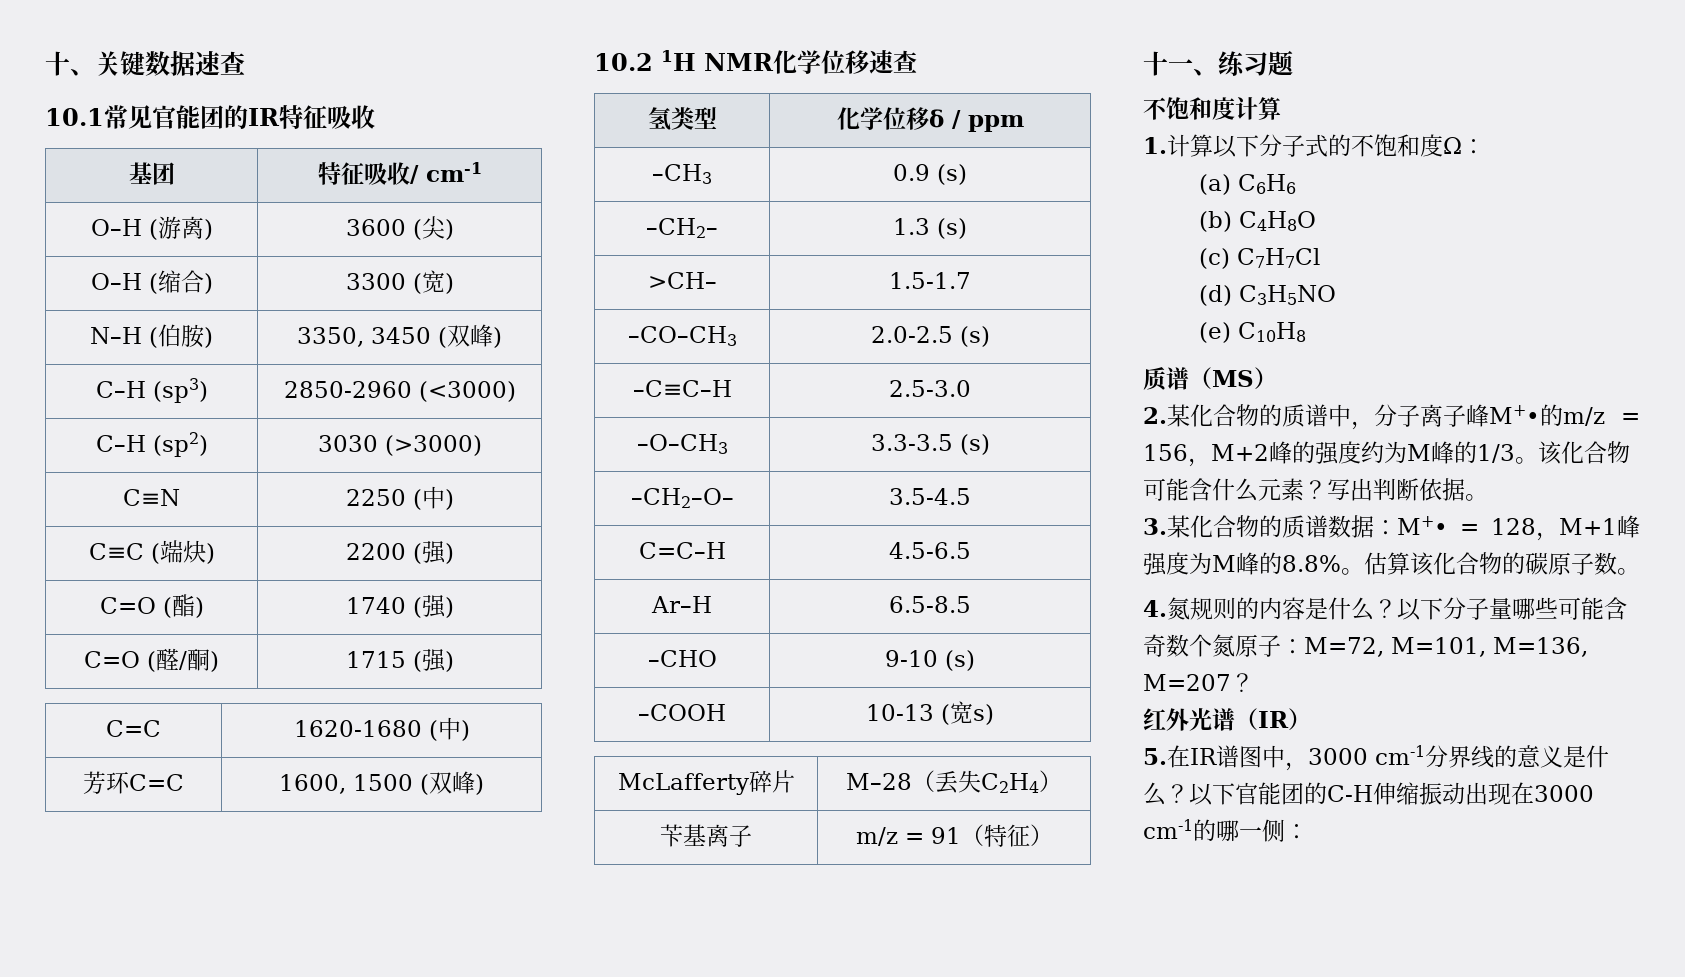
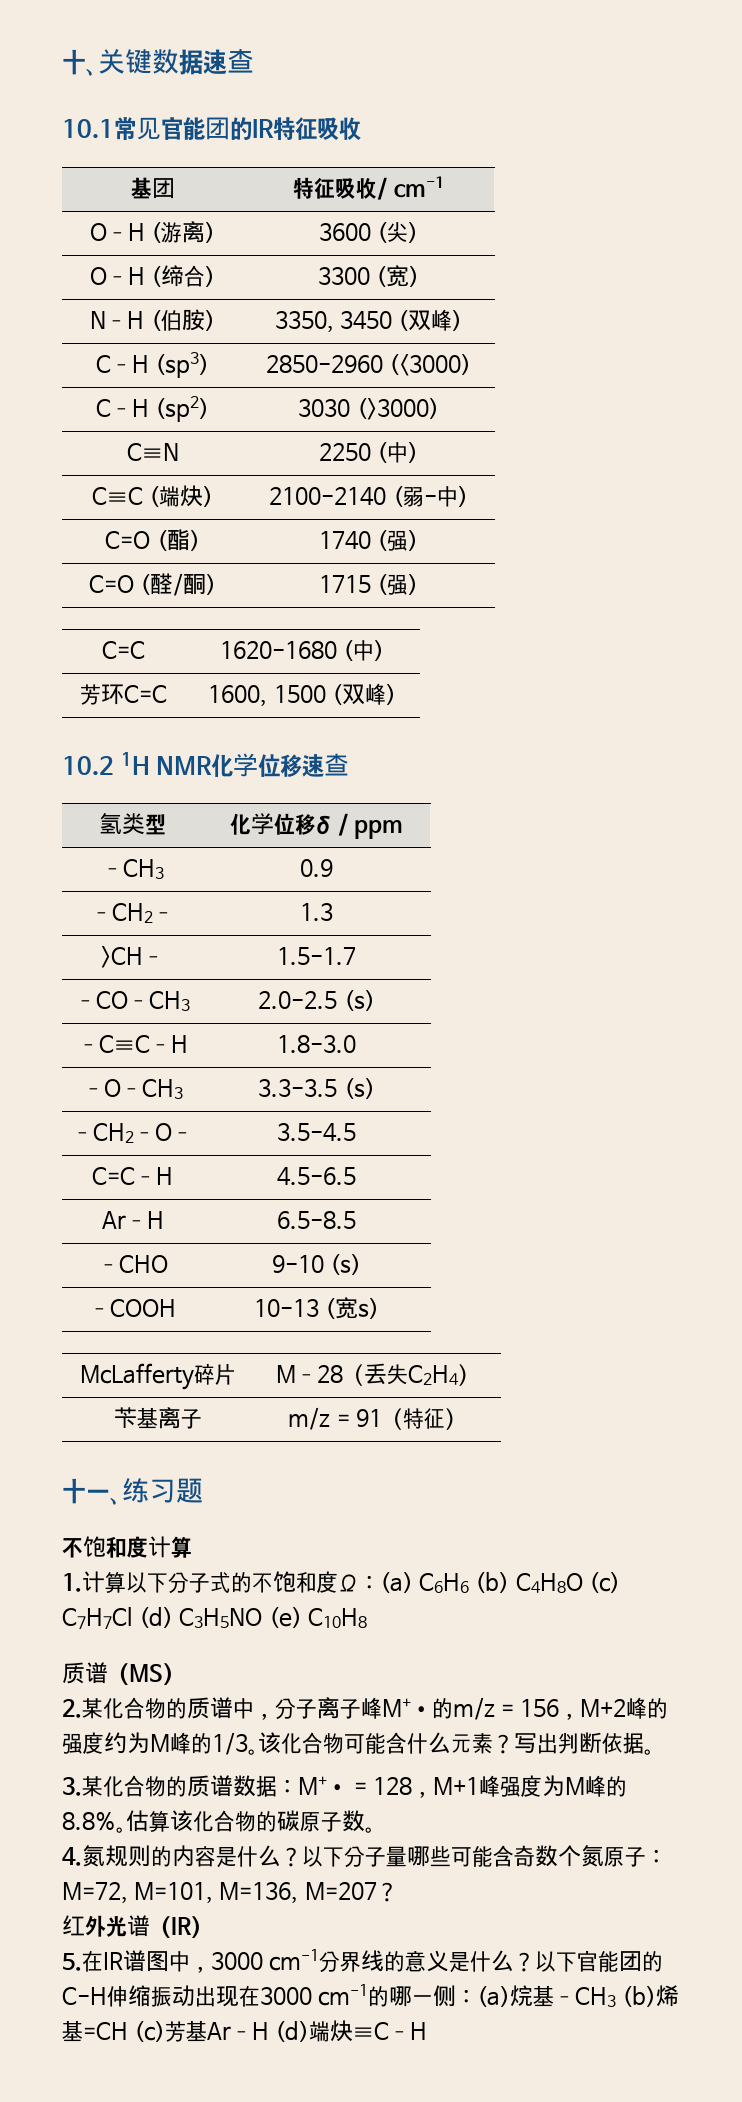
- O–H (缩合) | 3300 (宽)
+ O–H (缔合) | 3300 (宽)
- C≡C (端炔) | 2200 (强)
+ C≡C (端炔) | 2100-2140 (弱-中)
- –CH3 | 0.9 (s)
+ –CH3 | 0.9
- –CH2– | 1.3 (s)
+ –CH2– | 1.3
- –C≡C–H | 2.5-3.0
+ –C≡C–H | 1.8-3.0
- 1.计算以下分子式的不饱和度Ω：
- (a) C6H6
- (b) C4H8O
- (c) C7H7Cl
- (d) C3H5NO
- (e) C10H8
+ 1.计算以下分子式的不饱和度Ω：(a) C6H6 (b) C4H8O (c) C7H7Cl (d) C3H5NO (e) C10H8
- 以下官能团的C-H伸缩振动出现在3000 cm-1的哪一侧：
+ 以下官能团的C-H伸缩振动出现在3000 cm-1的哪一侧：(a)烷基–CH3 (b)烯基=CH (c)芳基Ar–H (d)端炔≡C–H

